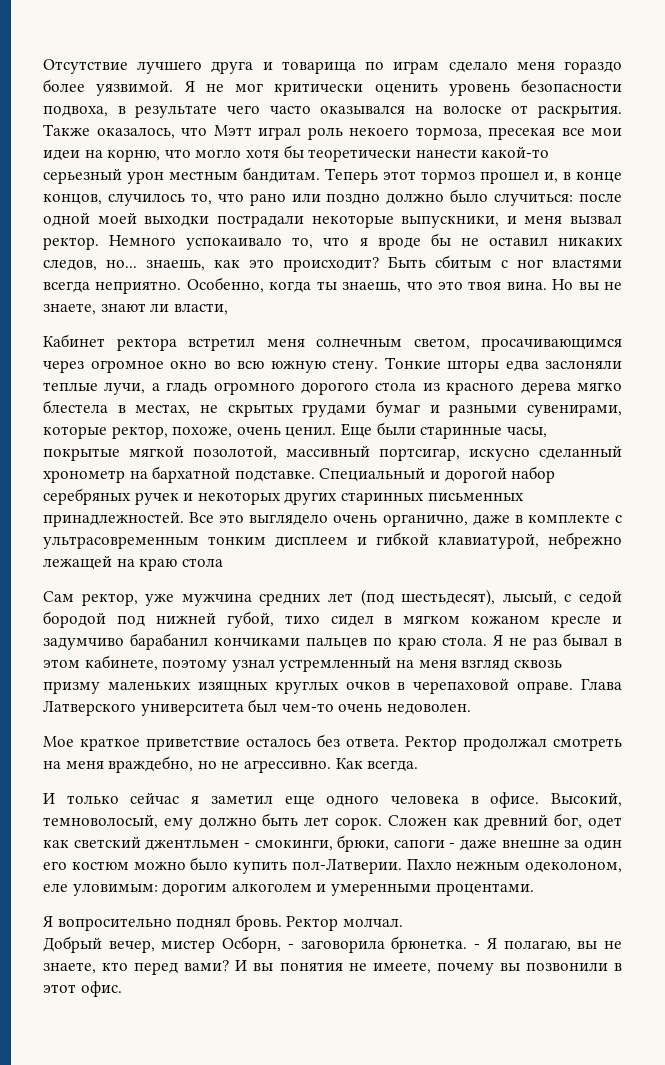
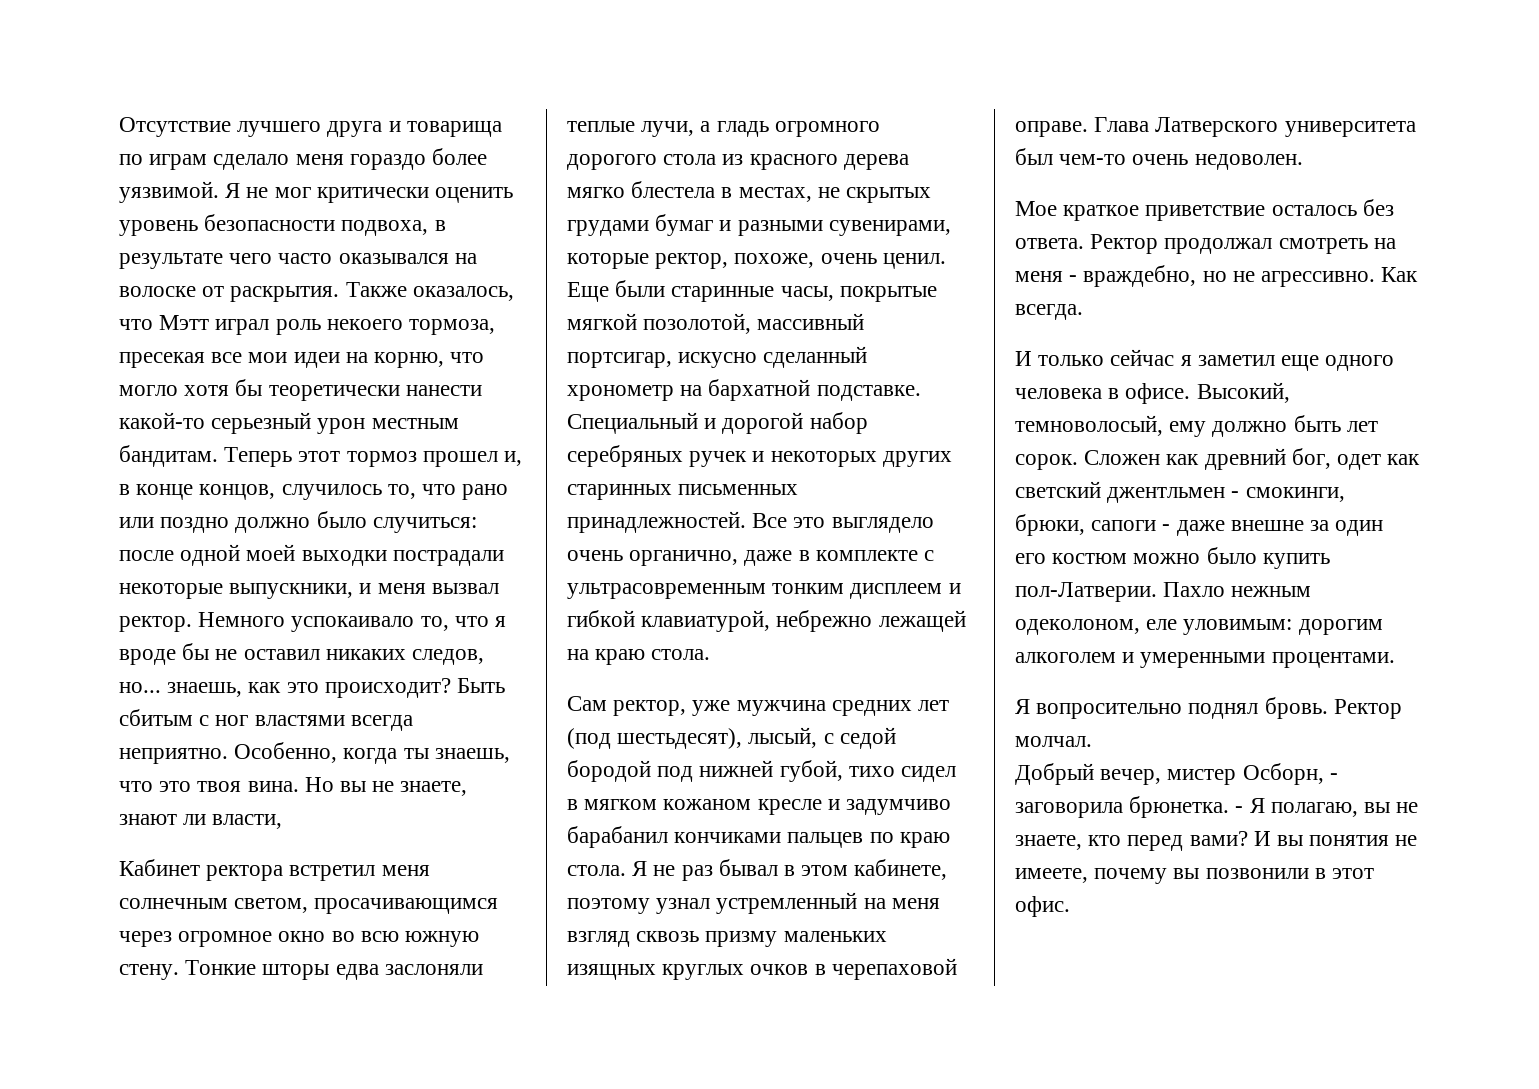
- Все это выглядело очень органично, даже в комплекте с ультрасовременным тонким дисплеем и гибкой клавиатурой, небрежно лежащей на краю стола
+ Все это выглядело очень органично, даже в комплекте с ультрасовременным тонким дисплеем и гибкой клавиатурой, небрежно лежащей на краю стола.
- Ректор продолжал смотреть на меня враждебно, но не агрессивно.
+ Ректор продолжал смотреть на меня - враждебно, но не агрессивно.

